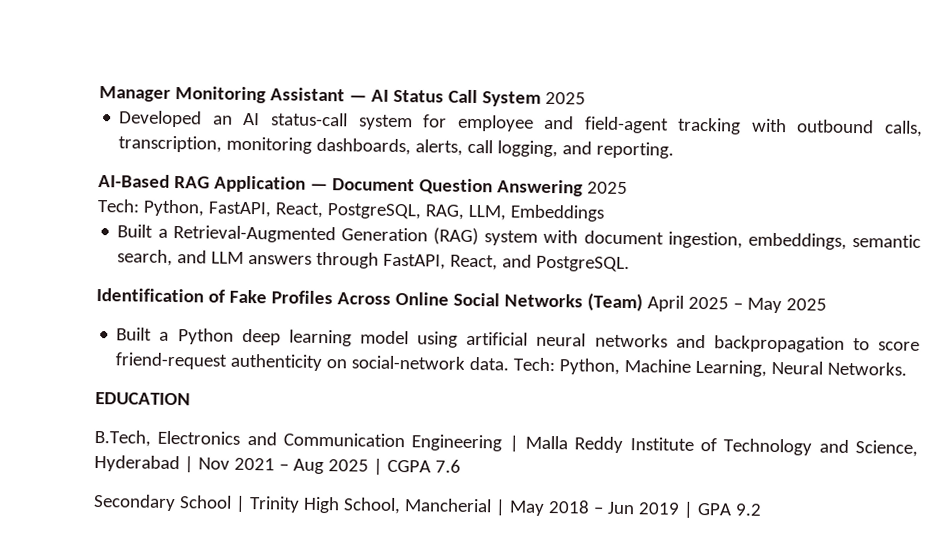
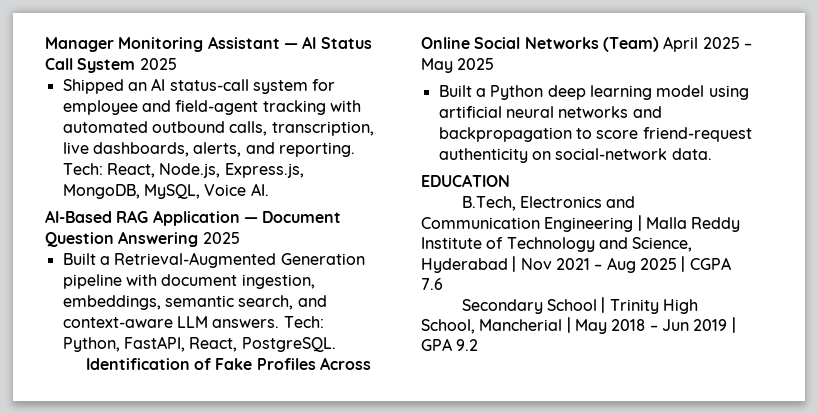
- Developed an AI status-call system for employee and field-agent tracking with outbound calls, transcription, monitoring dashboards, alerts, call logging, and reporting.
+ Shipped an AI status-call system for employee and field-agent tracking with automated outbound calls, transcription, live dashboards, alerts, and reporting. Tech: React, Node.js, Express.js, MongoDB, MySQL, Voice AI.
- Tech: Python, FastAPI, React, PostgreSQL, RAG, LLM, Embeddings
- Built a Retrieval-Augmented Generation (RAG) system with document ingestion, embeddings, semantic search, and LLM answers through FastAPI, React, and PostgreSQL.
+ Built a Retrieval-Augmented Generation pipeline with document ingestion, embeddings, semantic search, and context-aware LLM answers. Tech: Python, FastAPI, React, PostgreSQL.
- Tech: Python, Machine Learning, Neural Networks.

